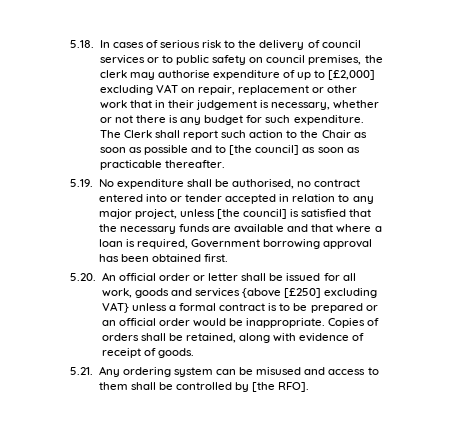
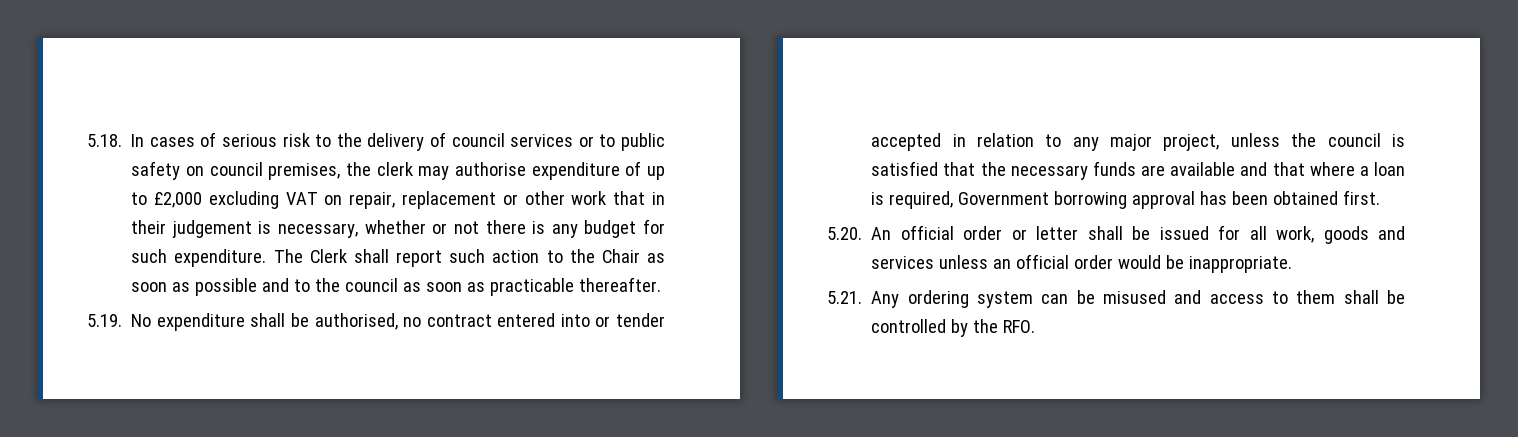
- 5.18. In cases of serious risk to the delivery of council services or to public safety on council premises, the clerk may authorise expenditure of up to [£2,000] excluding VAT on repair, replacement or other work that in their judgement is necessary, whether or not there is any budget for such expenditure.
+ 5.18. In cases of serious risk to the delivery of council services or to public safety on council premises, the clerk may authorise expenditure of up to £2,000 excluding VAT on repair, replacement or other work that in their judgement is necessary, whether or not there is any budget for such expenditure.
- The Clerk shall report such action to the Chair as soon as possible and to [the council] as soon as practicable thereafter.
+ The Clerk shall report such action to the Chair as soon as possible and to the council as soon as practicable thereafter.
- 5.19. No expenditure shall be authorised, no contract entered into or tender accepted in relation to any major project, unless [the council] is satisfied that the necessary funds are available and that where a loan is required, Government borrowing approval has been obtained first.
+ 5.19. No expenditure shall be authorised, no contract entered into or tender accepted in relation to any major project, unless the council is satisfied that the necessary funds are available and that where a loan is required, Government borrowing approval has been obtained first.
- 5.20. An official order or letter shall be issued for all work, goods and services {above [£250] excluding VAT} unless a formal contract is to be prepared or an official order would be inappropriate. Copies of orders shall be retained, along with evidence of receipt of goods.
+ 5.20. An official order or letter shall be issued for all work, goods and services unless an official order would be inappropriate.
- 5.21. Any ordering system can be misused and access to them shall be controlled by [the RFO].
+ 5.21. Any ordering system can be misused and access to them shall be controlled by the RFO.

